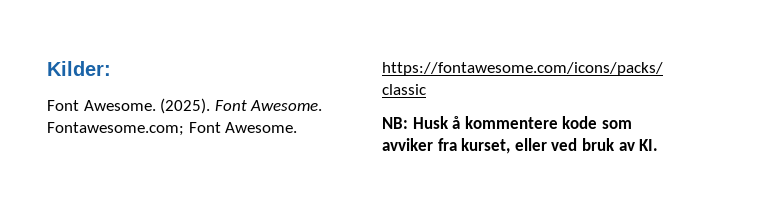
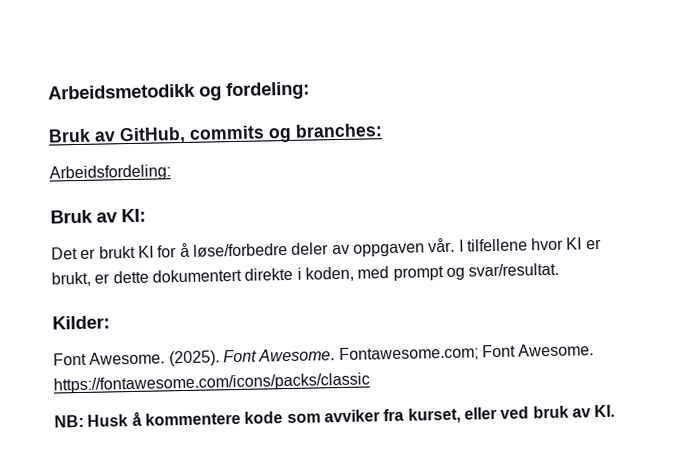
+ Arbeidsmetodikk og fordeling:
+ Bruk av GitHub, commits og branches:
+ Arbeidsfordeling:
+ Bruk av KI:
+ Det er brukt KI for å løse/forbedre deler av oppgaven vår. I tilfellene hvor KI er brukt, er dette dokumentert direkte i koden, med prompt og svar/resultat.

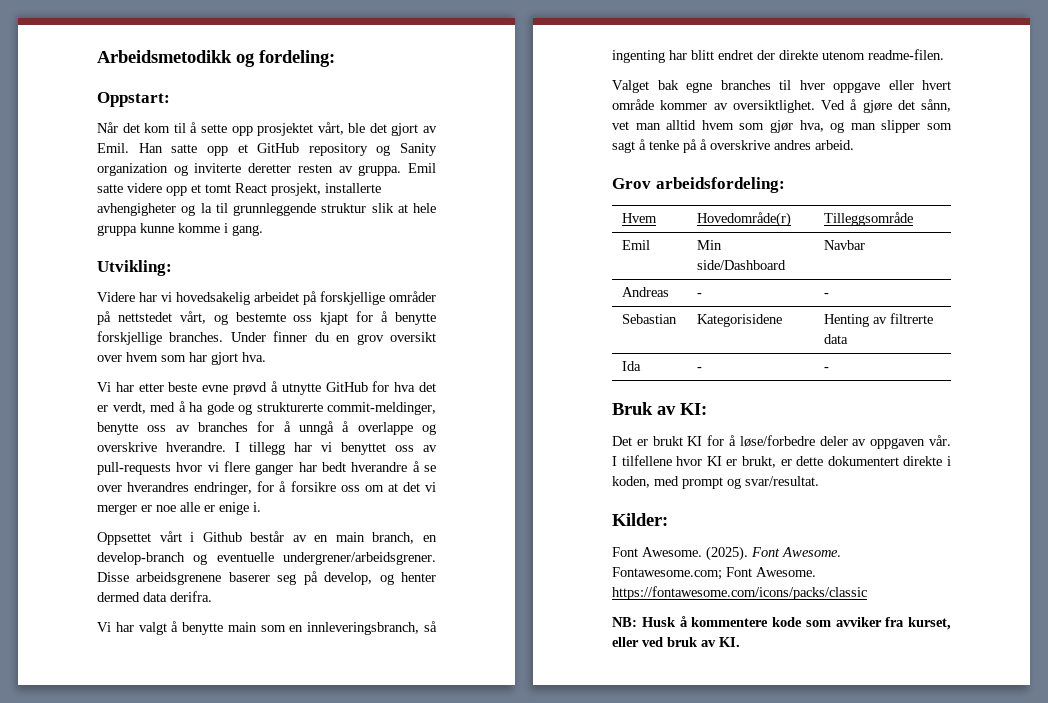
- Bruk av GitHub, commits og branches:
- Arbeidsfordeling:
+ Oppstart:
+ Når det kom til å sette opp prosjektet vårt, ble det gjort av Emil. Han satte opp et GitHub repository og Sanity organization og inviterte deretter resten av gruppa. Emil satte videre opp et tomt React prosjekt, installerte avhengigheter og la til grunnleggende struktur slik at hele gruppa kunne komme i gang.
+ Utvikling:
+ Videre har vi hovedsakelig arbeidet på forskjellige områder på nettstedet vårt, og bestemte oss kjapt for å benytte forskjellige branches. Under finner du en grov oversikt over hvem som har gjort hva.
+ Vi har etter beste evne prøvd å utnytte GitHub for hva det er verdt, med å ha gode og strukturerte commit-meldinger, benytte oss av branches for å unngå å overlappe og overskrive hverandre. I tillegg har vi benyttet oss av pull-requests hvor vi flere ganger har bedt hverandre å se over hverandres endringer, for å forsikre oss om at det vi merger er noe alle er enige i.
+ Oppsettet vårt i Github består av en main branch, en develop-branch og eventuelle undergrener/arbeidsgrener. Disse arbeidsgrenene baserer seg på develop, og henter dermed data derifra.
+ Vi har valgt å benytte main som en innleveringsbranch, så ingenting har blitt endret der direkte utenom readme-filen.
+ Valget bak egne branches til hver oppgave eller hvert område kommer av oversiktlighet. Ved å gjøre det sånn, vet man alltid hvem som gjør hva, og man slipper som sagt å tenke på å overskrive andres arbeid.
+ Grov arbeidsfordeling:
+ Hvem | Hovedområde(r) | Tilleggsområde
+ Emil | Min side/Dashboard | Navbar
+ Andreas | - | -
+ Sebastian | Kategorisidene | Henting av filtrerte data
+ Ida | - | -

